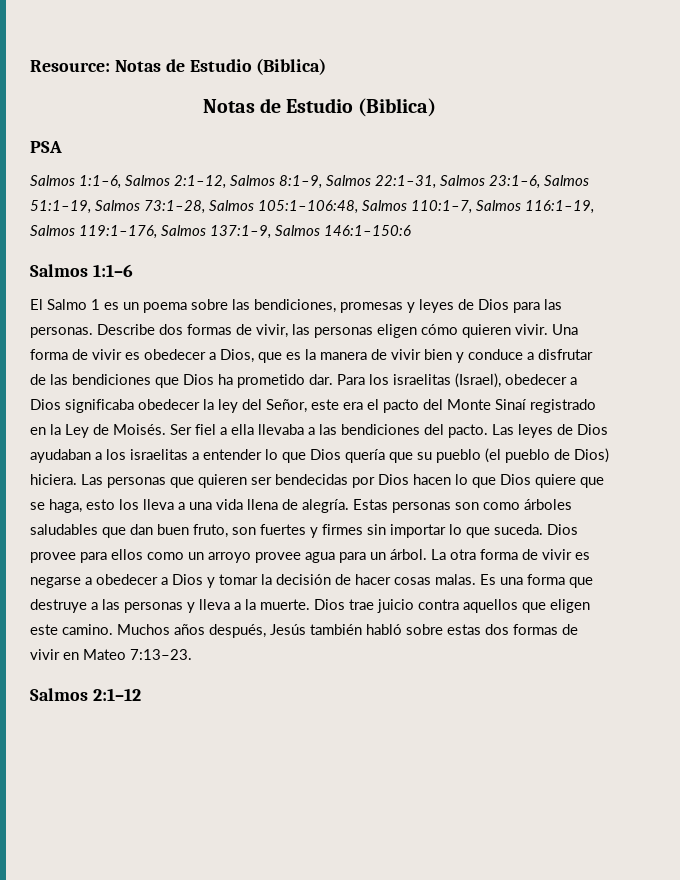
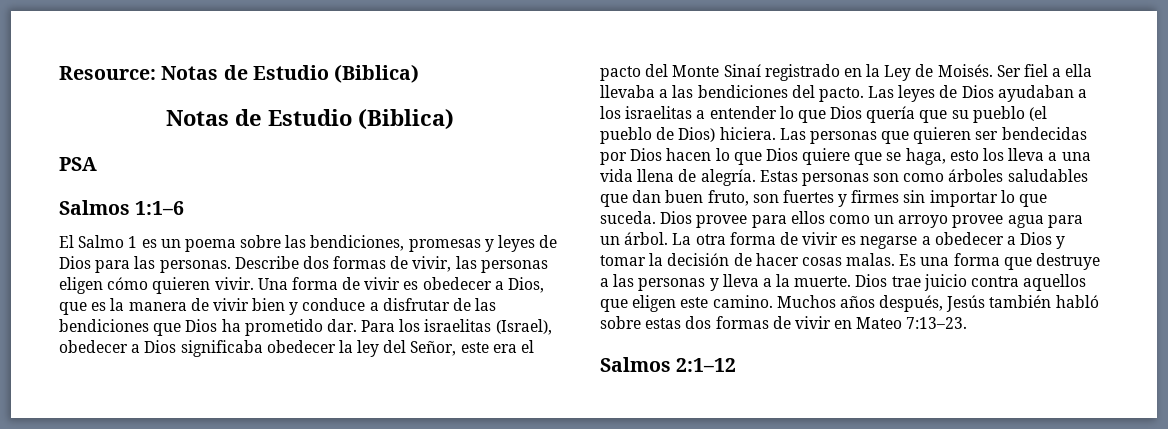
- Salmos 1:1–6, Salmos 2:1–12, Salmos 8:1–9, Salmos 22:1–31, Salmos 23:1–6, Salmos 51:1–19, Salmos 73:1–28, Salmos 105:1–106:48, Salmos 110:1–7, Salmos 116:1–19, Salmos 119:1–176, Salmos 137:1–9, Salmos 146:1–150:6

